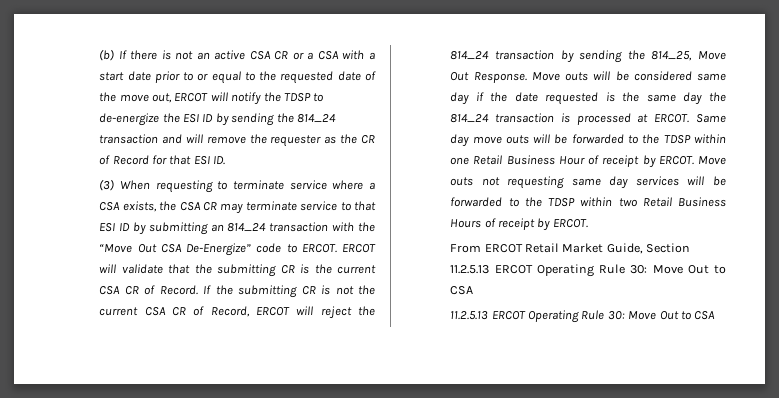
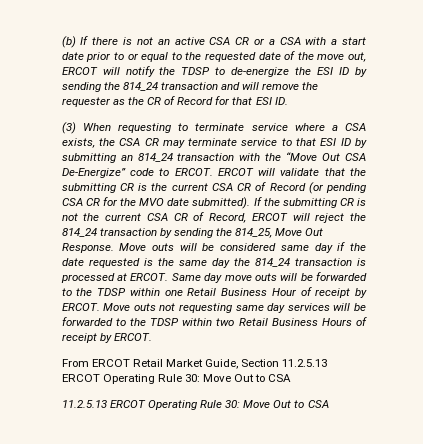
- ERCOT will validate that the submitting CR is the current CSA CR of Record.
+ ERCOT will validate that the submitting CR is the current CSA CR of Record (or pending CSA CR for the MVO date submitted).

